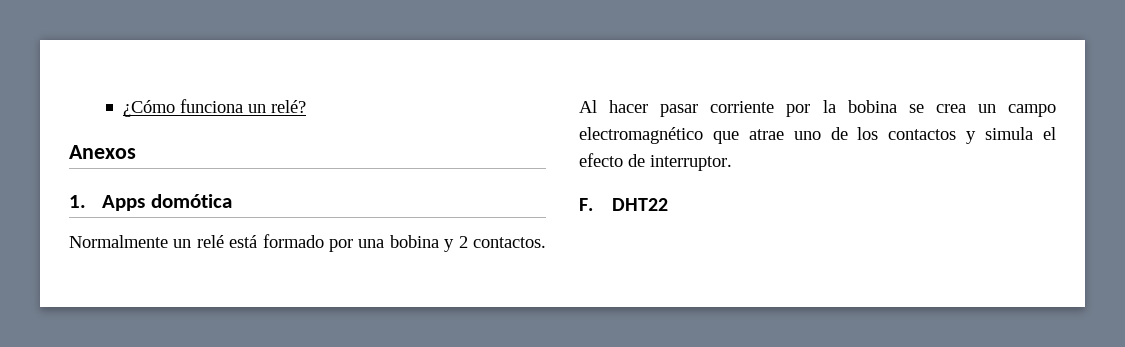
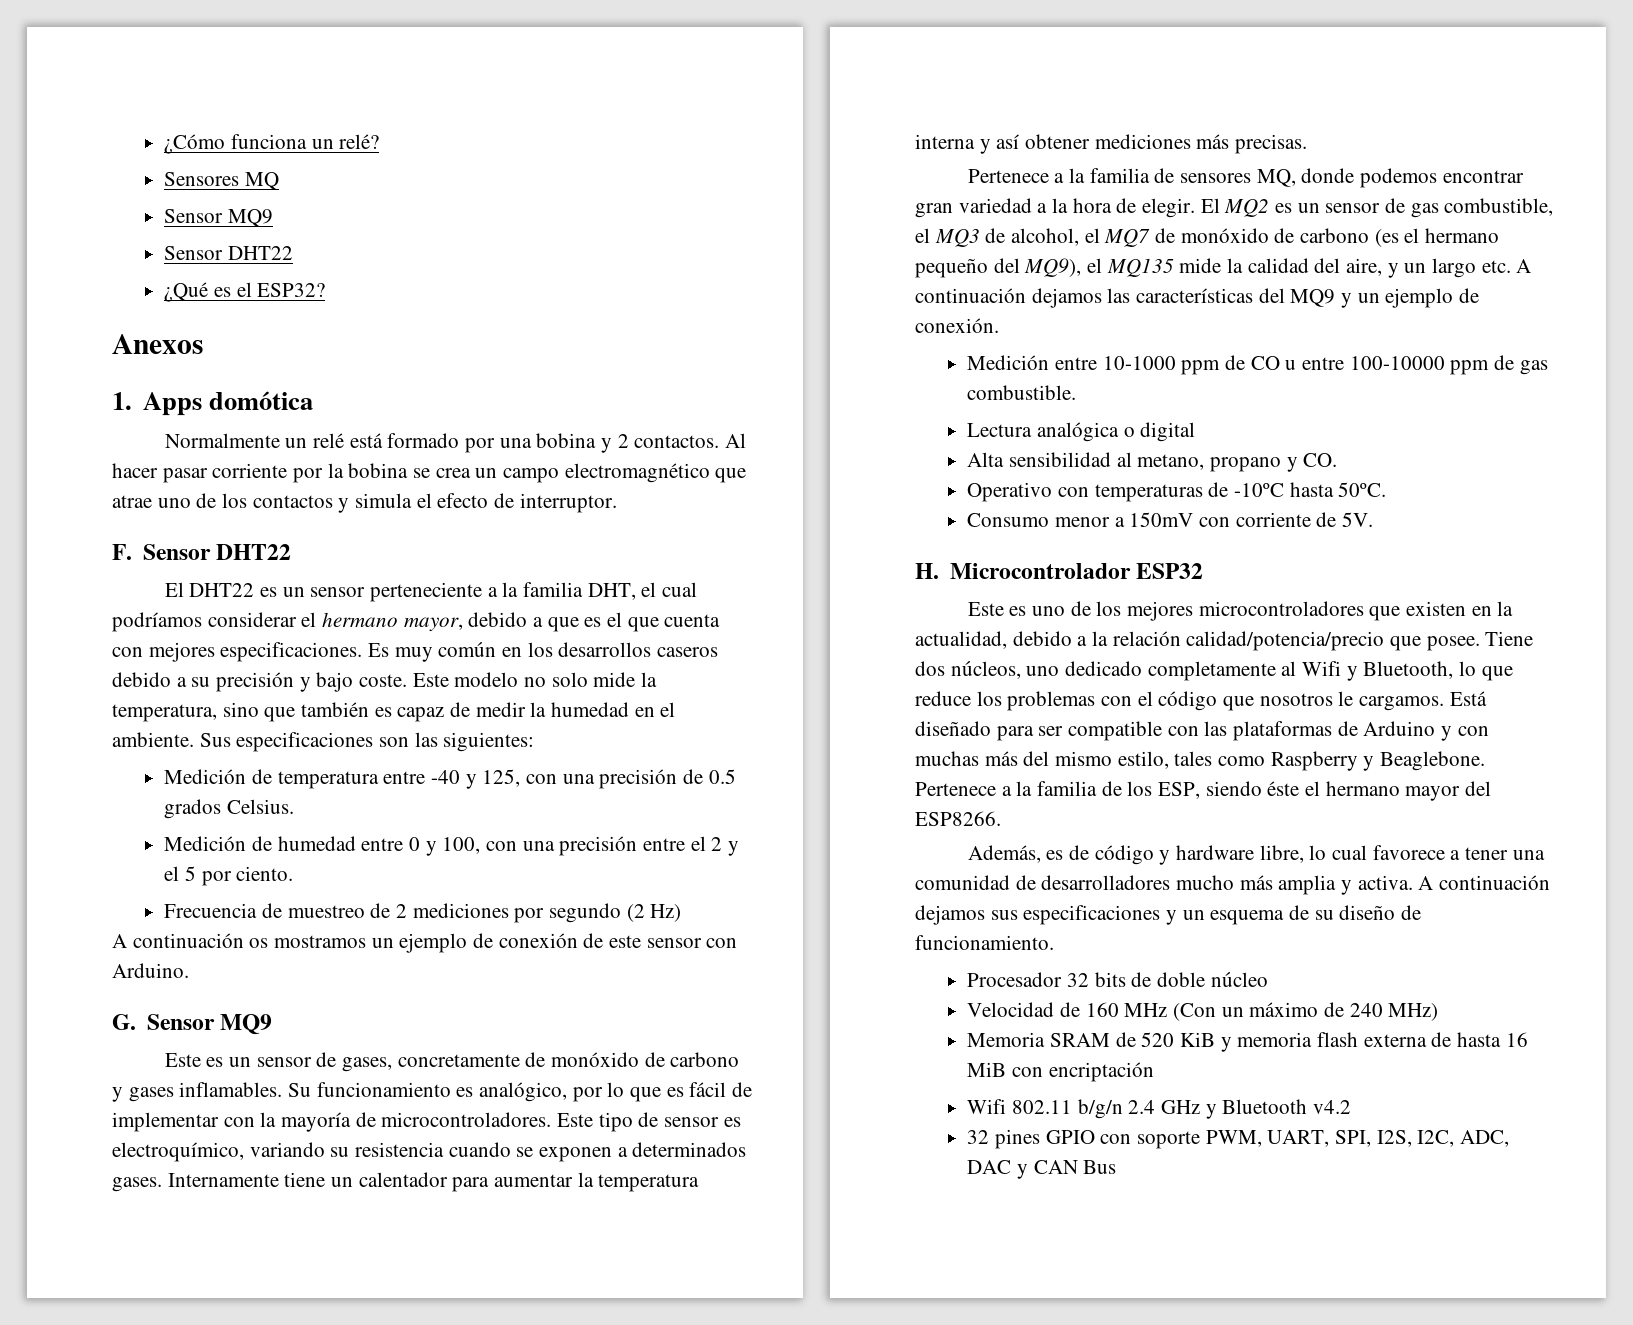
+ Sensores MQ
+ Sensor MQ9
+ Sensor DHT22
+ ¿Qué es el ESP32?
- F. DHT22
+ F. Sensor DHT22
+ El DHT22 es un sensor perteneciente a la familia DHT, el cual podríamos considerar el hermano mayor, debido a que es el que cuenta con mejores especificaciones. Es muy común en los desarrollos caseros debido a su precisión y bajo coste. Este modelo no solo mide la temperatura, sino que también es capaz de medir la humedad en el ambiente. Sus especificaciones son las siguientes:
+ Medición de temperatura entre -40 y 125, con una precisión de 0.5 grados Celsius.
+ Medición de humedad entre 0 y 100, con una precisión entre el 2 y el 5 por ciento.
+ Frecuencia de muestreo de 2 mediciones por segundo (2 Hz)
+ A continuación os mostramos un ejemplo de conexión de este sensor con Arduino.
+ G. Sensor MQ9
+ Este es un sensor de gases, concretamente de monóxido de carbono y gases inflamables. Su funcionamiento es analógico, por lo que es fácil de implementar con la mayoría de microcontroladores. Este tipo de sensor es electroquímico, variando su resistencia cuando se exponen a determinados gases. Internamente tiene un calentador para aumentar la temperatura interna y así obtener mediciones más precisas.
+ Pertenece a la familia de sensores MQ, donde podemos encontrar gran variedad a la hora de elegir. El MQ2 es un sensor de gas combustible, el MQ3 de alcohol, el MQ7 de monóxido de carbono (es el hermano pequeño del MQ9), el MQ135 mide la calidad del aire, y un largo etc. A continuación dejamos las características del MQ9 y un ejemplo de conexión.
+ Medición entre 10-1000 ppm de CO u entre 100-10000 ppm de gas combustible.
+ Lectura analógica o digital
+ Alta sensibilidad al metano, propano y CO.
+ Operativo con temperaturas de -10ºC hasta 50ºC.
+ Consumo menor a 150mV con corriente de 5V.
+ H. Microcontrolador ESP32
+ Este es uno de los mejores microcontroladores que existen en la actualidad, debido a la relación calidad/potencia/precio que posee. Tiene dos núcleos, uno dedicado completamente al Wifi y Bluetooth, lo que reduce los problemas con el código que nosotros le cargamos. Está diseñado para ser compatible con las plataformas de Arduino y con muchas más del mismo estilo, tales como Raspberry y Beaglebone. Pertenece a la familia de los ESP, siendo éste el hermano mayor del ESP8266.
+ Además, es de código y hardware libre, lo cual favorece a tener una comunidad de desarrolladores mucho más amplia y activa. A continuación dejamos sus especificaciones y un esquema de su diseño de funcionamiento.
+ Procesador 32 bits de doble núcleo
+ Velocidad de 160 MHz (Con un máximo de 240 MHz)
+ Memoria SRAM de 520 KiB y memoria flash externa de hasta 16 MiB con encriptación
+ Wifi 802.11 b/g/n 2.4 GHz y Bluetooth v4.2
+ 32 pines GPIO con soporte PWM, UART, SPI, I2S, I2C, ADC, DAC y CAN Bus

